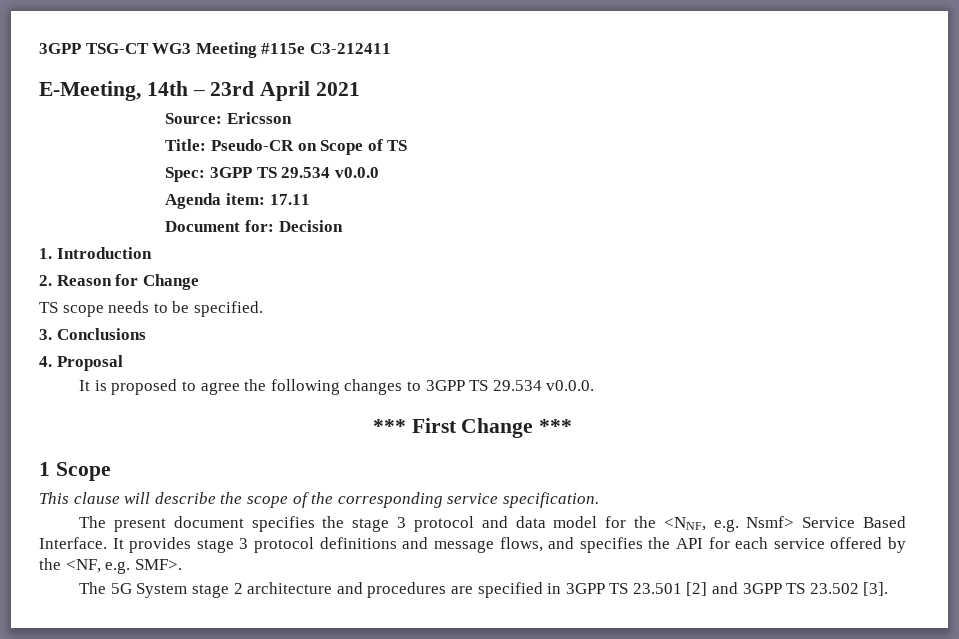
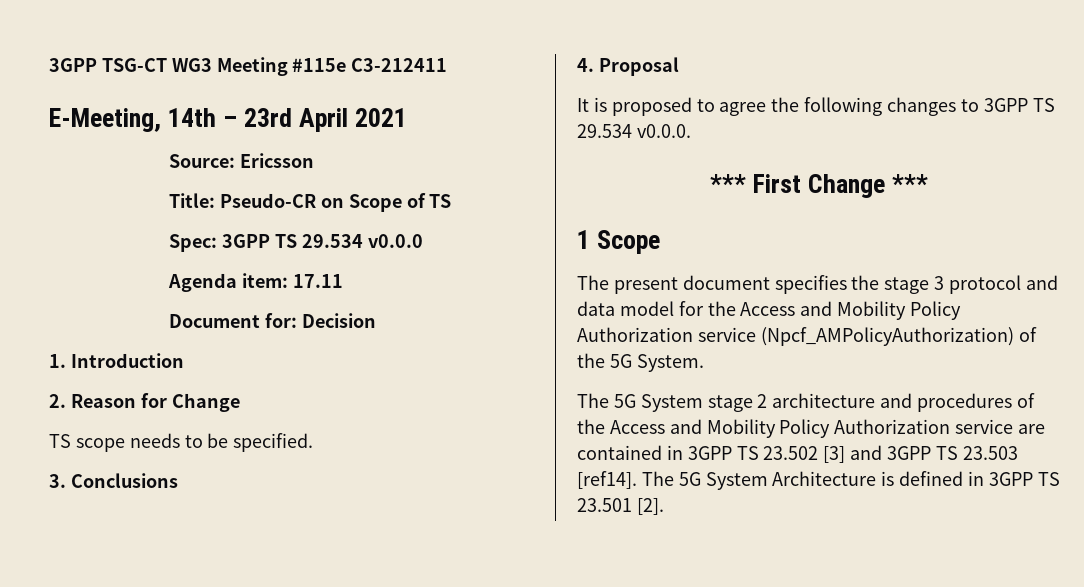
- This clause will describe the scope of the corresponding service specification.
- The present document specifies the stage 3 protocol and data model for the <NNF, e.g. Nsmf> Service Based Interface. It provides stage 3 protocol definitions and message flows, and specifies the API for each service offered by the <NF, e.g. SMF>.
+ The present document specifies the stage 3 protocol and data model for the Access and Mobility Policy Authorization service (Npcf_AMPolicyAuthorization) of the 5G System.
- The 5G System stage 2 architecture and procedures are specified in 3GPP TS 23.501 [2] and 3GPP TS 23.502 [3].
+ The 5G System stage 2 architecture and procedures of the Access and Mobility Policy Authorization service are contained in 3GPP TS 23.502 [3] and 3GPP TS 23.503 [ref14]. The 5G System Architecture is defined in 3GPP TS 23.501 [2].

